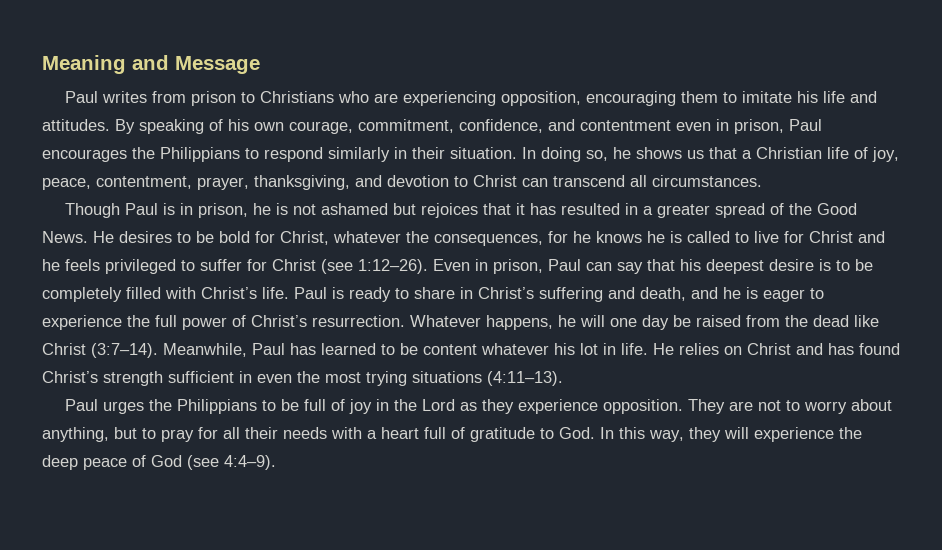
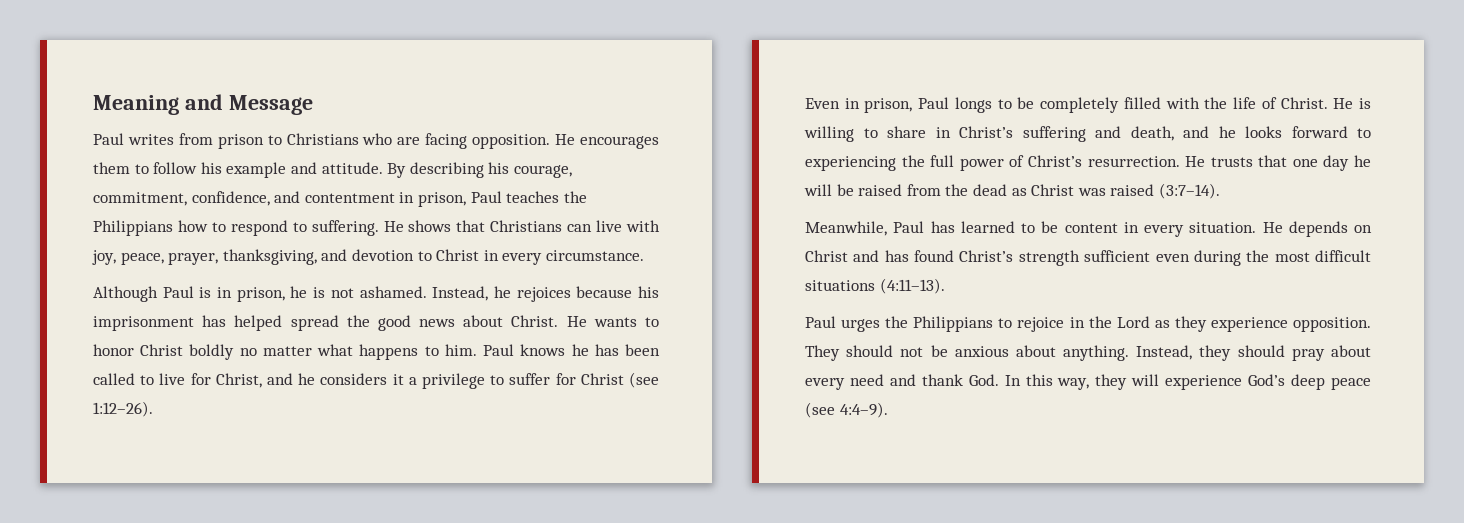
- Paul writes from prison to Christians who are experiencing opposition, encouraging them to imitate his life and attitudes. By speaking of his own courage, commitment, confidence, and contentment even in prison, Paul encourages the Philippians to respond similarly in their situation. In doing so, he shows us that a Christian life of joy, peace, contentment, prayer, thanksgiving, and devotion to Christ can transcend all circumstances.
- Though Paul is in prison, he is not ashamed but rejoices that it has resulted in a greater spread of the Good News. He desires to be bold for Christ, whatever the consequences, for he knows he is called to live for Christ and he feels privileged to suffer for Christ (see 1:12–26). Even in prison, Paul can say that his deepest desire is to be completely filled with Christ’s life. Paul is ready to share in Christ’s suffering and death, and he is eager to experience the full power of Christ’s resurrection.
+ Paul writes from prison to Christians who are facing opposition. He encourages them to follow his example and attitude. By describing his courage, commitment, confidence, and contentment in prison, Paul teaches the Philippians how to respond to suffering. He shows that Christians can live with joy, peace, prayer, thanksgiving, and devotion to Christ in every circumstance.
+ Although Paul is in prison, he is not ashamed. Instead, he rejoices because his imprisonment has helped spread the good news about Christ. He wants to honor Christ boldly no matter what happens to him. Paul knows he has been called to live for Christ, and he considers it a privilege to suffer for Christ (see 1:12–26).
+ Even in prison, Paul longs to be completely filled with the life of Christ. He is willing to share in Christ’s suffering and death, and he looks forward to experiencing the full power of Christ’s resurrection.
- Whatever happens, he will one day be raised from the dead like Christ (3:7–14). Meanwhile, Paul has learned to be content whatever his lot in life. He relies on Christ and has found Christ’s strength sufficient in even the most trying situations (4:11–13).
+ He trusts that one day he will be raised from the dead as Christ was raised (3:7–14).
+ Meanwhile, Paul has learned to be content in every situation. He depends on Christ and has found Christ’s strength sufficient even during the most difficult situations (4:11–13).
- Paul urges the Philippians to be full of joy in the Lord as they experience opposition.
+ Paul urges the Philippians to rejoice in the Lord as they experience opposition.
- They are not to worry about anything, but to pray for all their needs with a heart full of gratitude to God. In this way, they will experience the deep peace of God (see 4:4–9).
+ They should not be anxious about anything. Instead, they should pray about every need and thank God. In this way, they will experience God’s deep peace (see 4:4–9).

